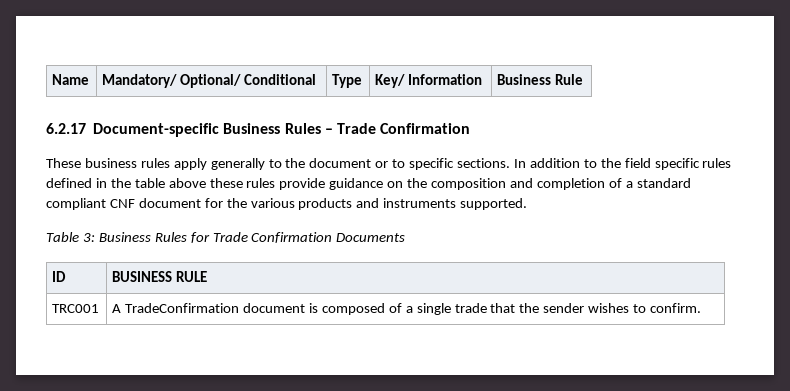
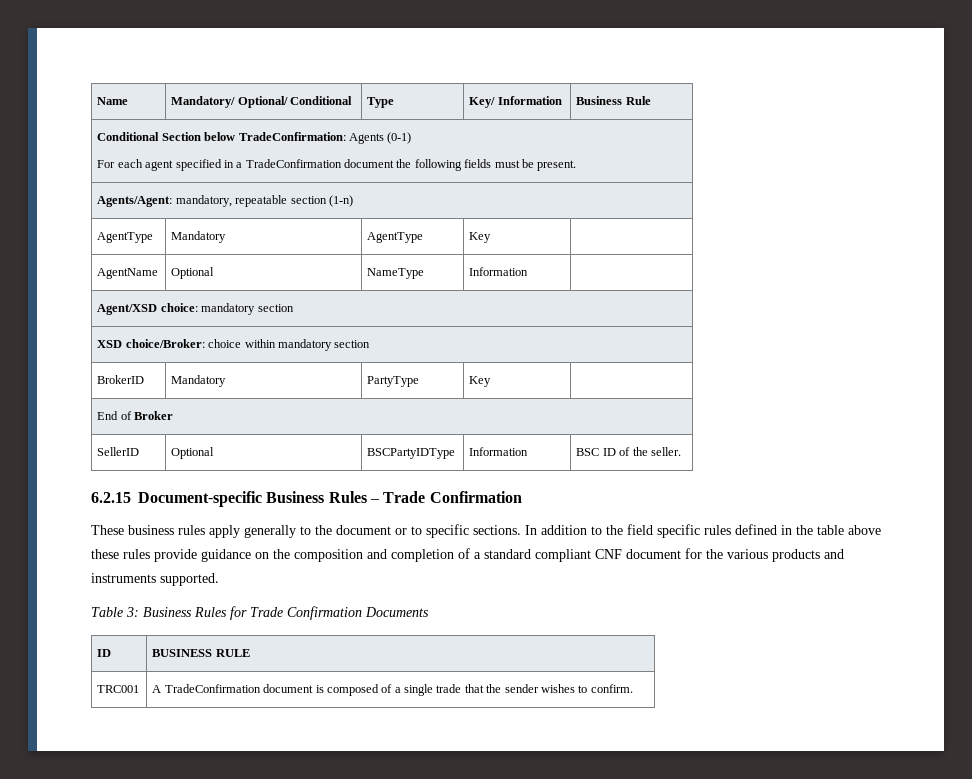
- 6.2.17 Document-specific Business Rules – Trade Confirmation
+ Conditional Section below TradeConfirmation: Agents (0-1)
+ For each agent specified in a TradeConfirmation document the following fields must be present.
+ Agents/Agent: mandatory, repeatable section (1-n)
+ AgentType | Mandatory | AgentType | Key |
+ AgentName | Optional | NameType | Information |
+ Agent/XSD choice: mandatory section
+ XSD choice/Broker: choice within mandatory section
+ BrokerID | Mandatory | PartyType | Key |
+ End of Broker
+ SellerID | Optional | BSCPartyIDType | Information | BSC ID of the seller.
+ 6.2.15 Document-specific Business Rules – Trade Confirmation

